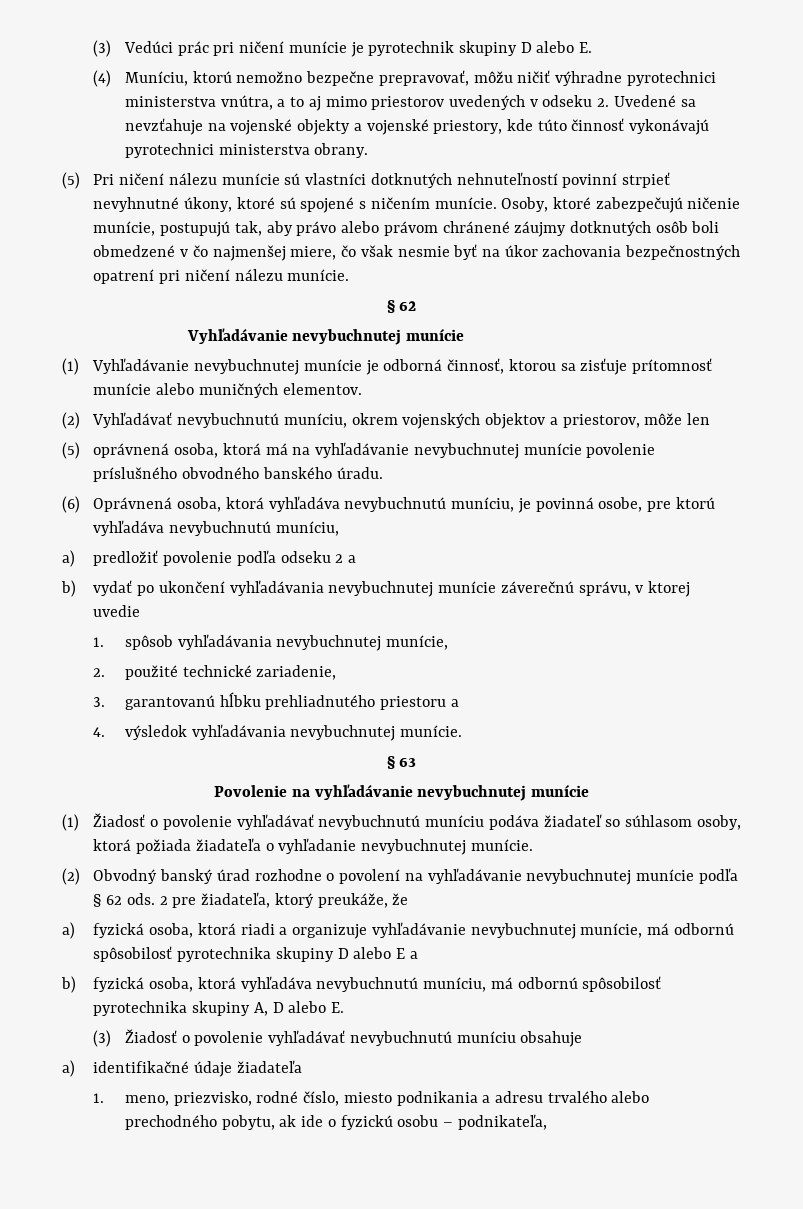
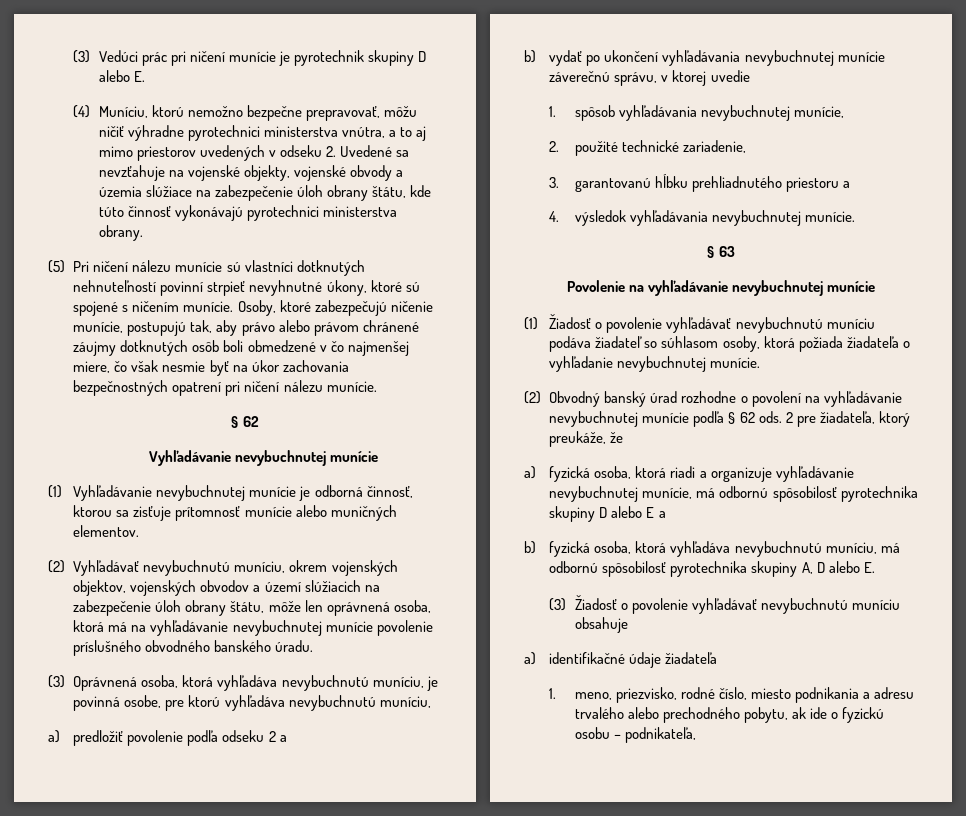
- (4) Muníciu, ktorú nemožno bezpečne prepravovať, môžu ničiť výhradne pyrotechnici ministerstva vnútra, a to aj mimo priestorov uvedených v odseku 2. Uvedené sa nevzťahuje na vojenské objekty a vojenské priestory, kde túto činnosť vykonávajú pyrotechnici ministerstva obrany.
+ (4) Muníciu, ktorú nemožno bezpečne prepravovať, môžu ničiť výhradne pyrotechnici ministerstva vnútra, a to aj mimo priestorov uvedených v odseku 2. Uvedené sa nevzťahuje na vojenské objekty, vojenské obvody a územia slúžiace na zabezpečenie úloh obrany štátu, kde túto činnosť vykonávajú pyrotechnici ministerstva obrany.
- (2) Vyhľadávať nevybuchnutú muníciu, okrem vojenských objektov a priestorov, môže len
- (5) oprávnená osoba, ktorá má na vyhľadávanie nevybuchnutej munície povolenie príslušného obvodného banského úradu.
+ (2) Vyhľadávať nevybuchnutú muníciu, okrem vojenských objektov, vojenských obvodov a území slúžiacich na zabezpečenie úloh obrany štátu, môže len oprávnená osoba, ktorá má na vyhľadávanie nevybuchnutej munície povolenie príslušného obvodného banského úradu.
- (6) Oprávnená osoba, ktorá vyhľadáva nevybuchnutú muníciu, je povinná osobe, pre ktorú vyhľadáva nevybuchnutú muníciu,
+ (3) Oprávnená osoba, ktorá vyhľadáva nevybuchnutú muníciu, je povinná osobe, pre ktorú vyhľadáva nevybuchnutú muníciu,

